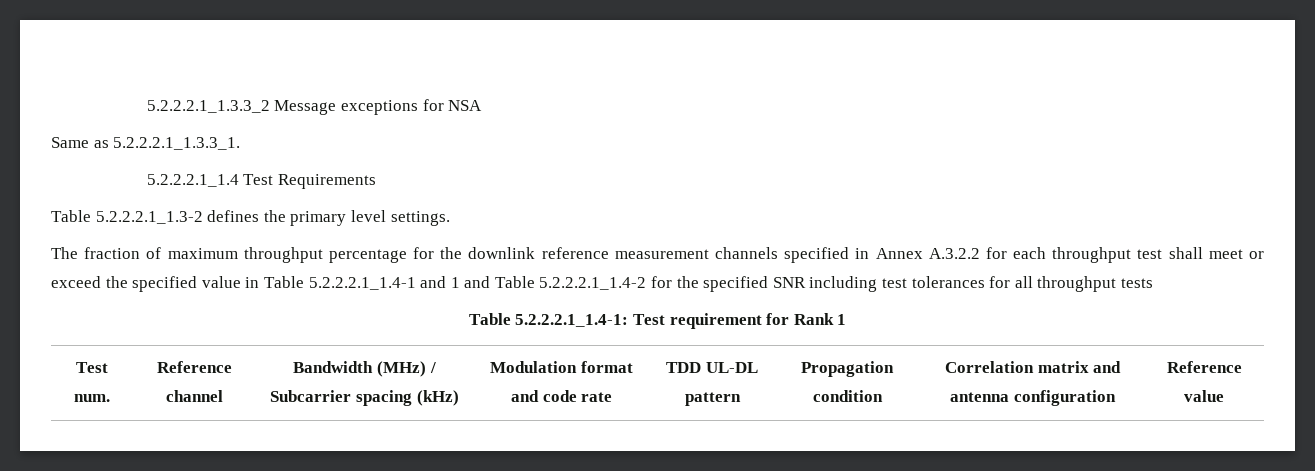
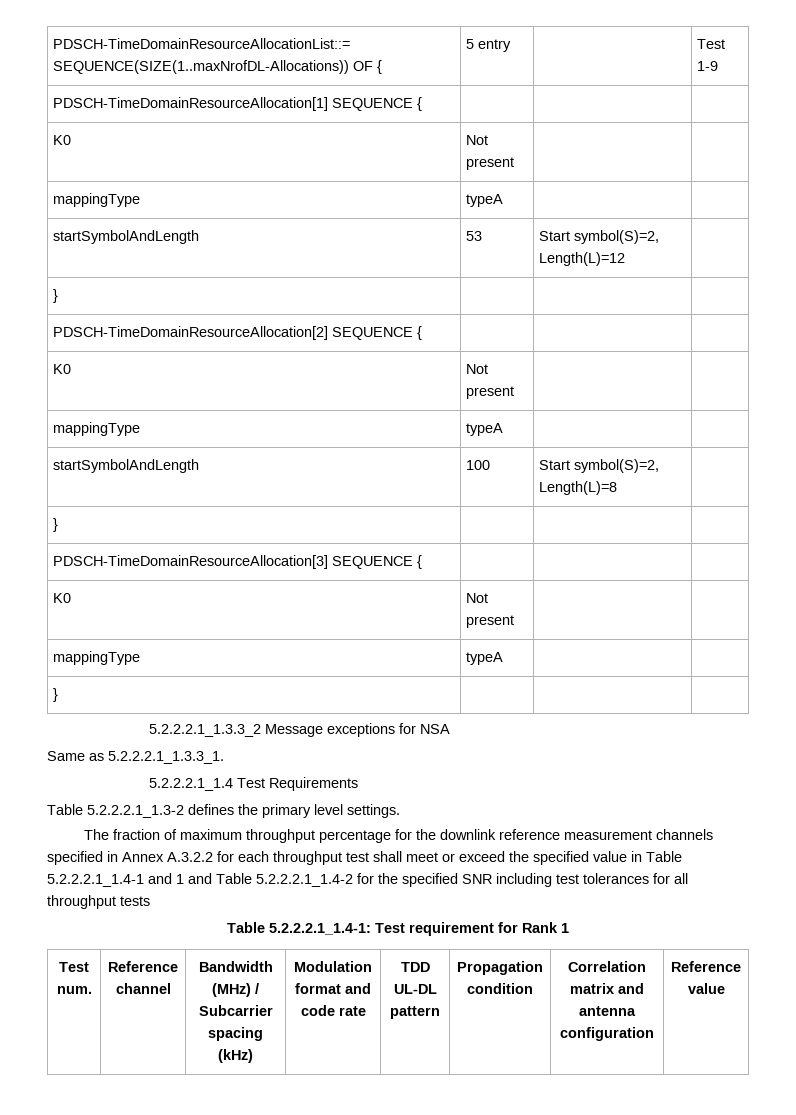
+ PDSCH-TimeDomainResourceAllocationList::= SEQUENCE(SIZE(1..maxNrofDL-Allocations)) OF { | 5 entry | | Test 1-9
+ PDSCH-TimeDomainResourceAllocation[1] SEQUENCE { | | |
+ K0 | Not present | |
+ mappingType | typeA | |
+ startSymbolAndLength | 53 | Start symbol(S)=2, Length(L)=12 |
+ } | | |
+ PDSCH-TimeDomainResourceAllocation[2] SEQUENCE { | | |
+ K0 | Not present | |
+ mappingType | typeA | |
+ startSymbolAndLength | 100 | Start symbol(S)=2, Length(L)=8 |
+ } | | |
+ PDSCH-TimeDomainResourceAllocation[3] SEQUENCE { | | |
+ K0 | Not present | |
+ mappingType | typeA | |
+ } | | |

